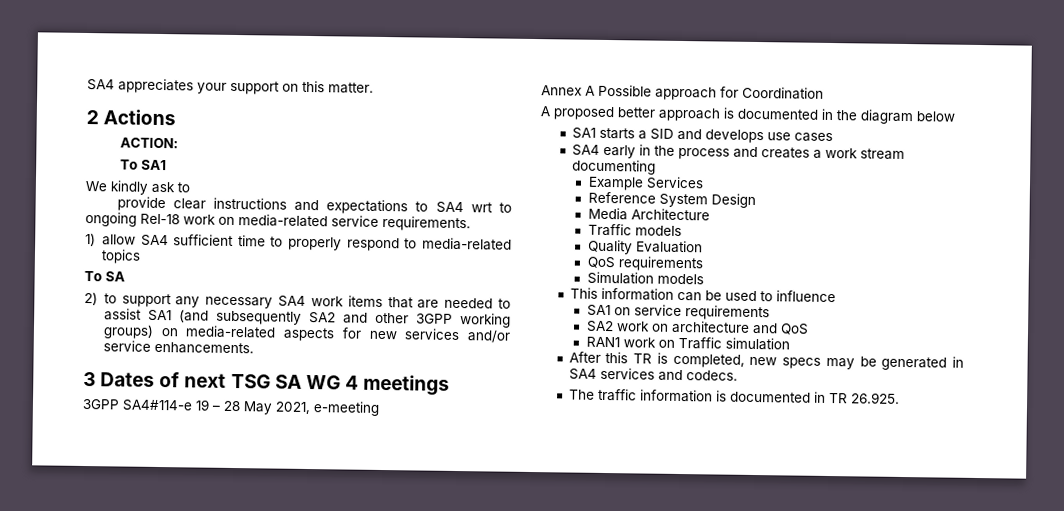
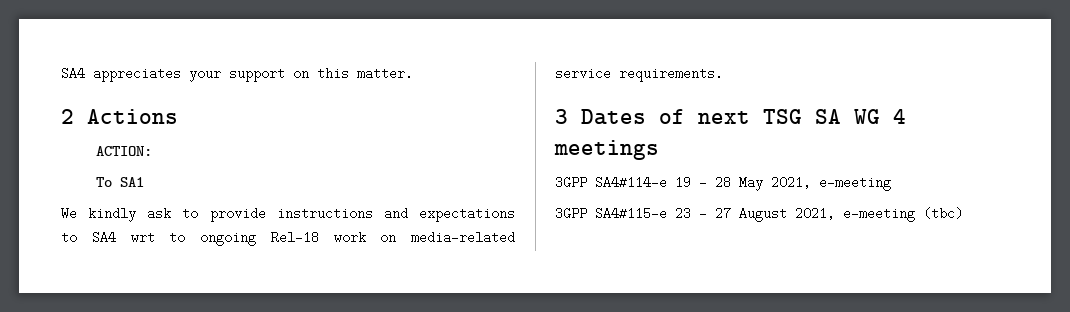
- We kindly ask to
- provide clear instructions and expectations to SA4 wrt to ongoing Rel-18 work on media-related service requirements.
+ We kindly ask to provide instructions and expectations to SA4 wrt to ongoing Rel-18 work on media-related service requirements.
- 1) allow SA4 sufficient time to properly respond to media-related topics
- To SA
- 2) to support any necessary SA4 work items that are needed to assist SA1 (and subsequently SA2 and other 3GPP working groups) on media-related aspects for new services and/or service enhancements.
- Annex A Possible approach for Coordination
- A proposed better approach is documented in the diagram below
- SA1 starts a SID and develops use cases
- SA4 early in the process and creates a work stream documenting
- Example Services
- Reference System Design
- Media Architecture
- Traffic models
- Quality Evaluation
- QoS requirements
- Simulation models
- This information can be used to influence
- SA1 on service requirements
- SA2 work on architecture and QoS
- RAN1 work on Traffic simulation
- After this TR is completed, new specs may be generated in SA4 services and codecs.
- The traffic information is documented in TR 26.925.
+ 3GPP SA4#115-e 23 – 27 August 2021, e-meeting (tbc)

